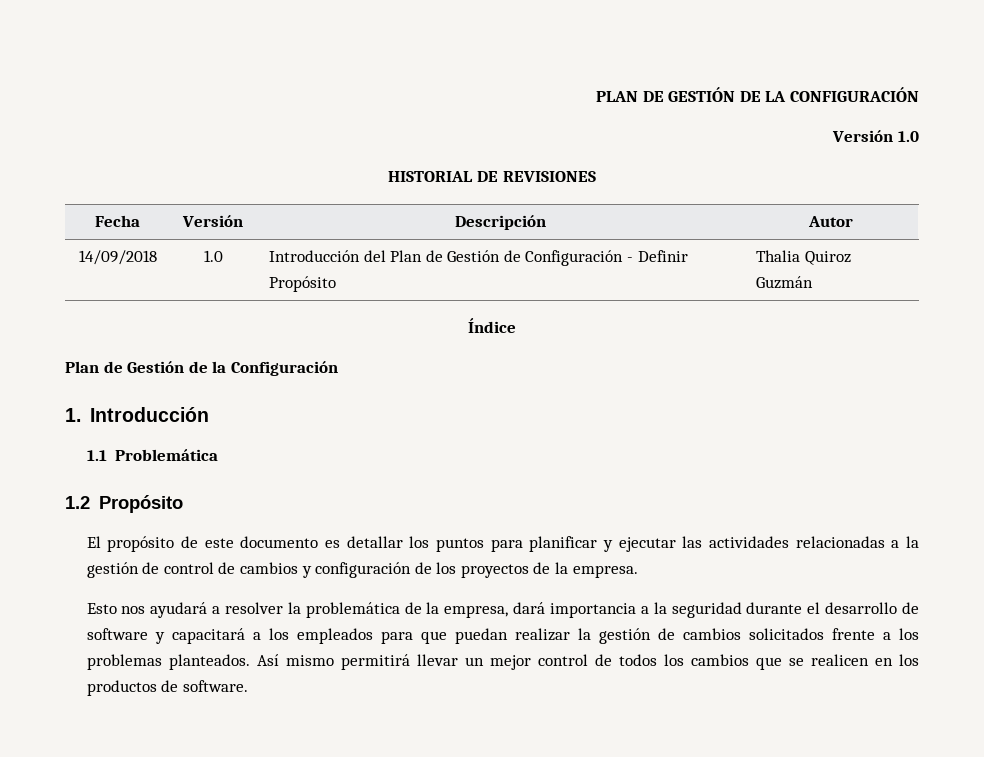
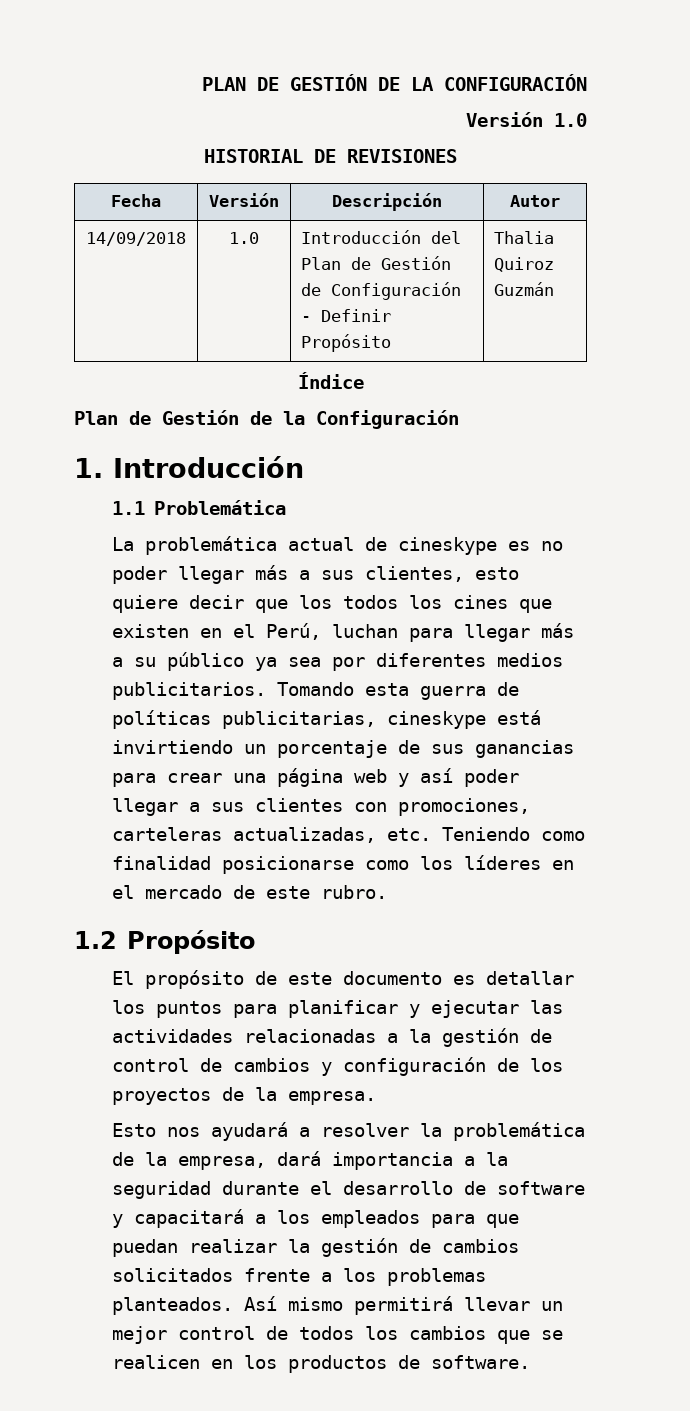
+ La problemática actual de cineskype es no poder llegar más a sus clientes, esto quiere decir que los todos los cines que existen en el Perú, luchan para llegar más a su público ya sea por diferentes medios publicitarios. Tomando esta guerra de políticas publicitarias, cineskype está invirtiendo un porcentaje de sus ganancias para crear una página web y así poder llegar a sus clientes con promociones, carteleras actualizadas, etc. Teniendo como finalidad posicionarse como los líderes en el mercado de este rubro.

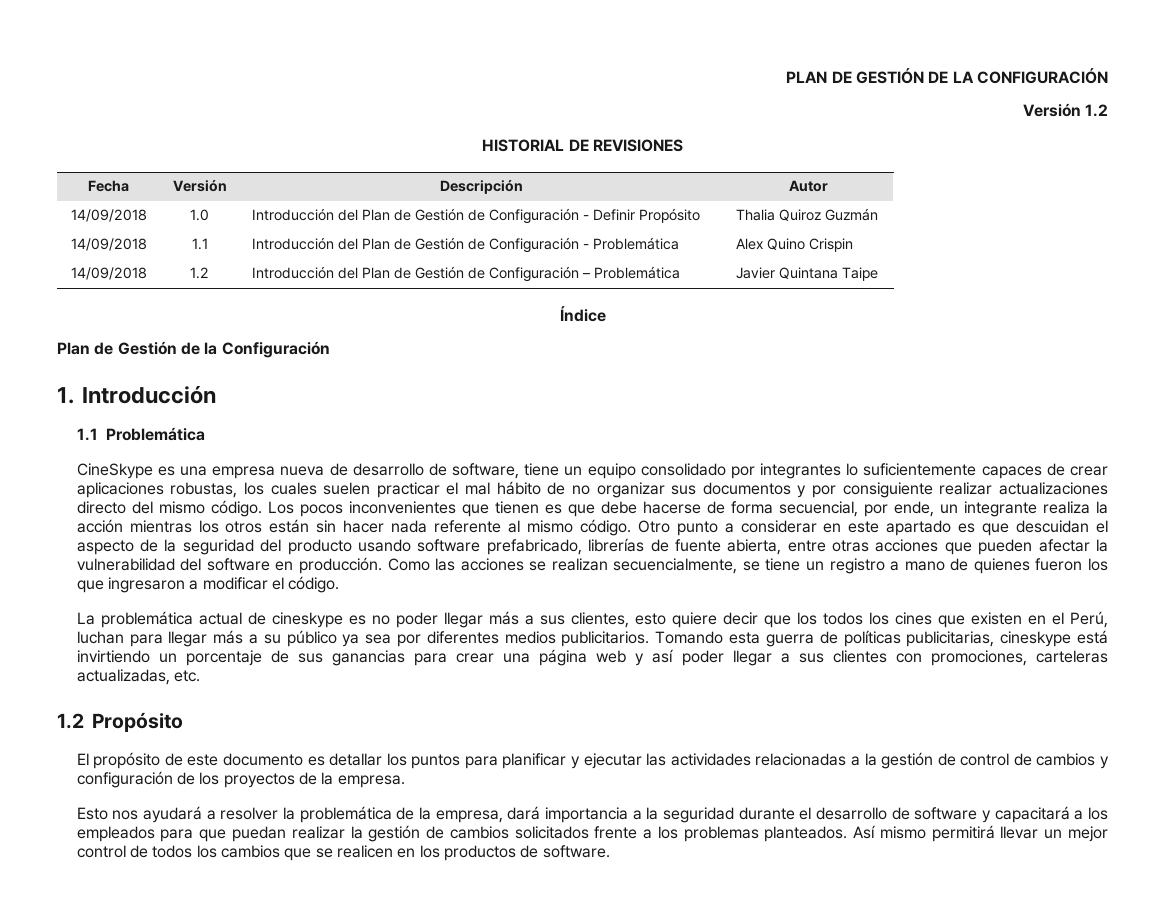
- Versión 1.0
+ Versión 1.2
+ 14/09/2018 | 1.1 | Introducción del Plan de Gestión de Configuración - Problemática | Alex Quino Crispin
+ 14/09/2018 | 1.2 | Introducción del Plan de Gestión de Configuración – Problemática | Javier Quintana Taipe
+ CineSkype es una empresa nueva de desarrollo de software, tiene un equipo consolidado por integrantes lo suficientemente capaces de crear aplicaciones robustas, los cuales suelen practicar el mal hábito de no organizar sus documentos y por consiguiente realizar actualizaciones directo del mismo código. Los pocos inconvenientes que tienen es que debe hacerse de forma secuencial, por ende, un integrante realiza la acción mientras los otros están sin hacer nada referente al mismo código. Otro punto a considerar en este apartado es que descuidan el aspecto de la seguridad del producto usando software prefabricado, librerías de fuente abierta, entre otras acciones que pueden afectar la vulnerabilidad del software en producción. Como las acciones se realizan secuencialmente, se tiene un registro a mano de quienes fueron los que ingresaron a modificar el código.
- Tomando esta guerra de políticas publicitarias, cineskype está invirtiendo un porcentaje de sus ganancias para crear una página web y así poder llegar a sus clientes con promociones, carteleras actualizadas, etc. Teniendo como finalidad posicionarse como los líderes en el mercado de este rubro.
+ Tomando esta guerra de políticas publicitarias, cineskype está invirtiendo un porcentaje de sus ganancias para crear una página web y así poder llegar a sus clientes con promociones, carteleras actualizadas, etc.

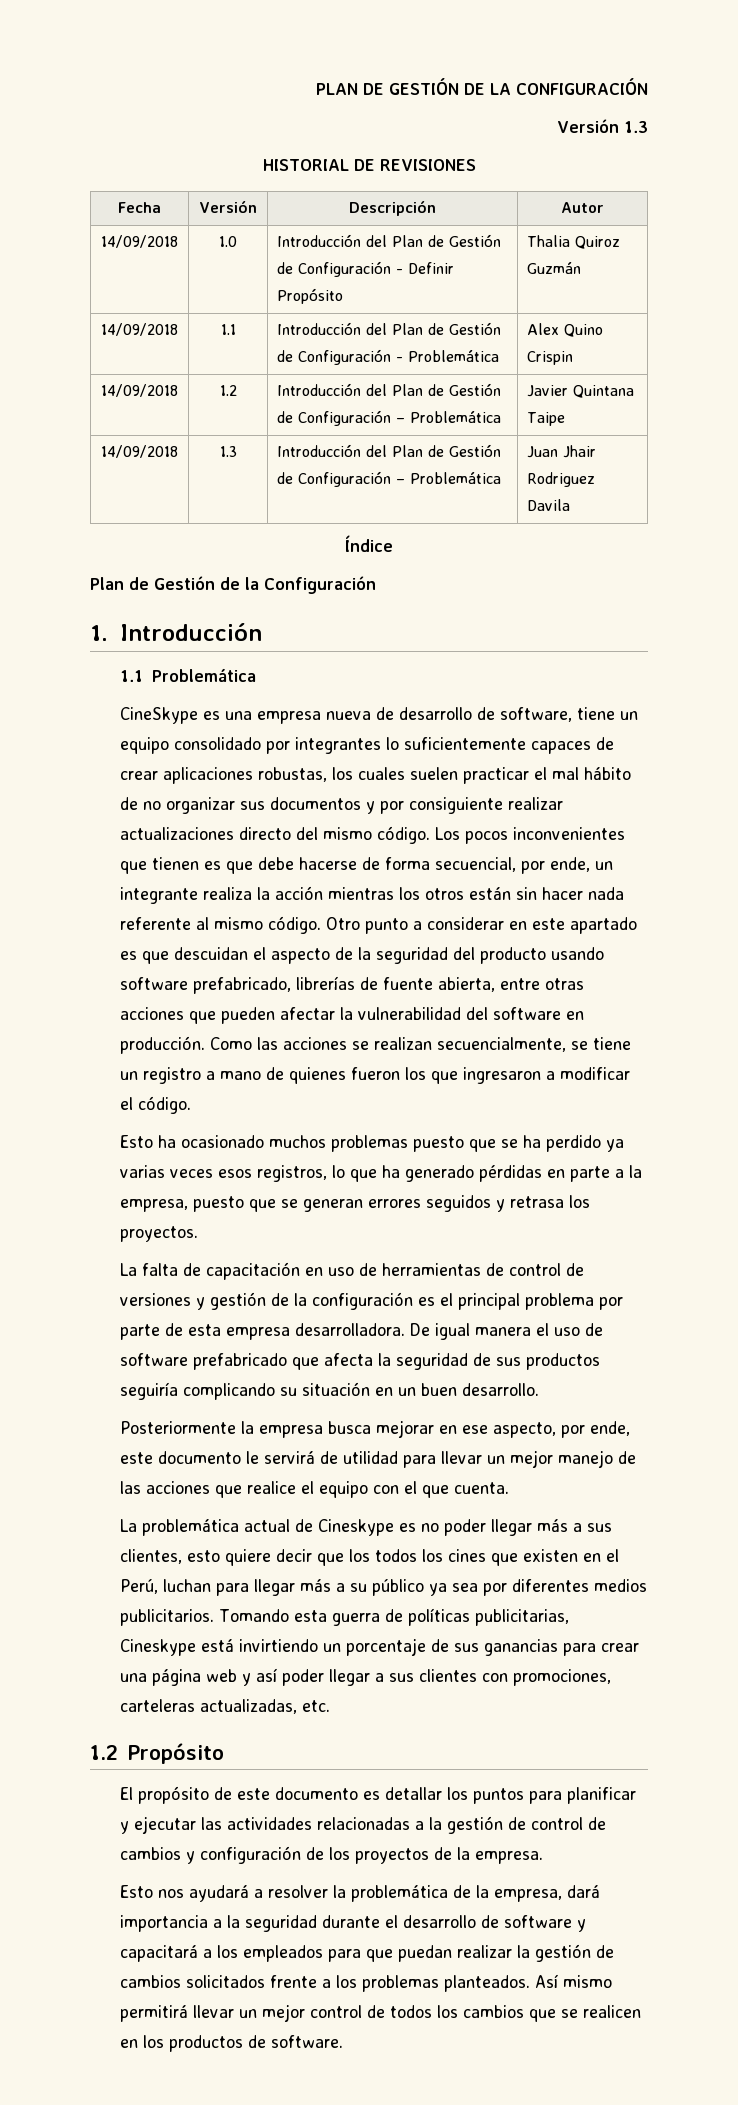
- Versión 1.2
+ Versión 1.3
+ 14/09/2018 | 1.3 | Introducción del Plan de Gestión de Configuración – Problemática | Juan Jhair Rodriguez Davila
+ Esto ha ocasionado muchos problemas puesto que se ha perdido ya varias veces esos registros, lo que ha generado pérdidas en parte a la empresa, puesto que se generan errores seguidos y retrasa los proyectos.
+ La falta de capacitación en uso de herramientas de control de versiones y gestión de la configuración es el principal problema por parte de esta empresa desarrolladora. De igual manera el uso de software prefabricado que afecta la seguridad de sus productos seguiría complicando su situación en un buen desarrollo.
+ Posteriormente la empresa busca mejorar en ese aspecto, por ende, este documento le servirá de utilidad para llevar un mejor manejo de las acciones que realice el equipo con el que cuenta.
- La problemática actual de cineskype es no poder llegar más a sus clientes, esto quiere decir que los todos los cines que existen en el Perú, luchan para llegar más a su público ya sea por diferentes medios publicitarios.
+ La problemática actual de Cineskype es no poder llegar más a sus clientes, esto quiere decir que los todos los cines que existen en el Perú, luchan para llegar más a su público ya sea por diferentes medios publicitarios.
- Tomando esta guerra de políticas publicitarias, cineskype está invirtiendo un porcentaje de sus ganancias para crear una página web y así poder llegar a sus clientes con promociones, carteleras actualizadas, etc.
+ Tomando esta guerra de políticas publicitarias, Cineskype está invirtiendo un porcentaje de sus ganancias para crear una página web y así poder llegar a sus clientes con promociones, carteleras actualizadas, etc.

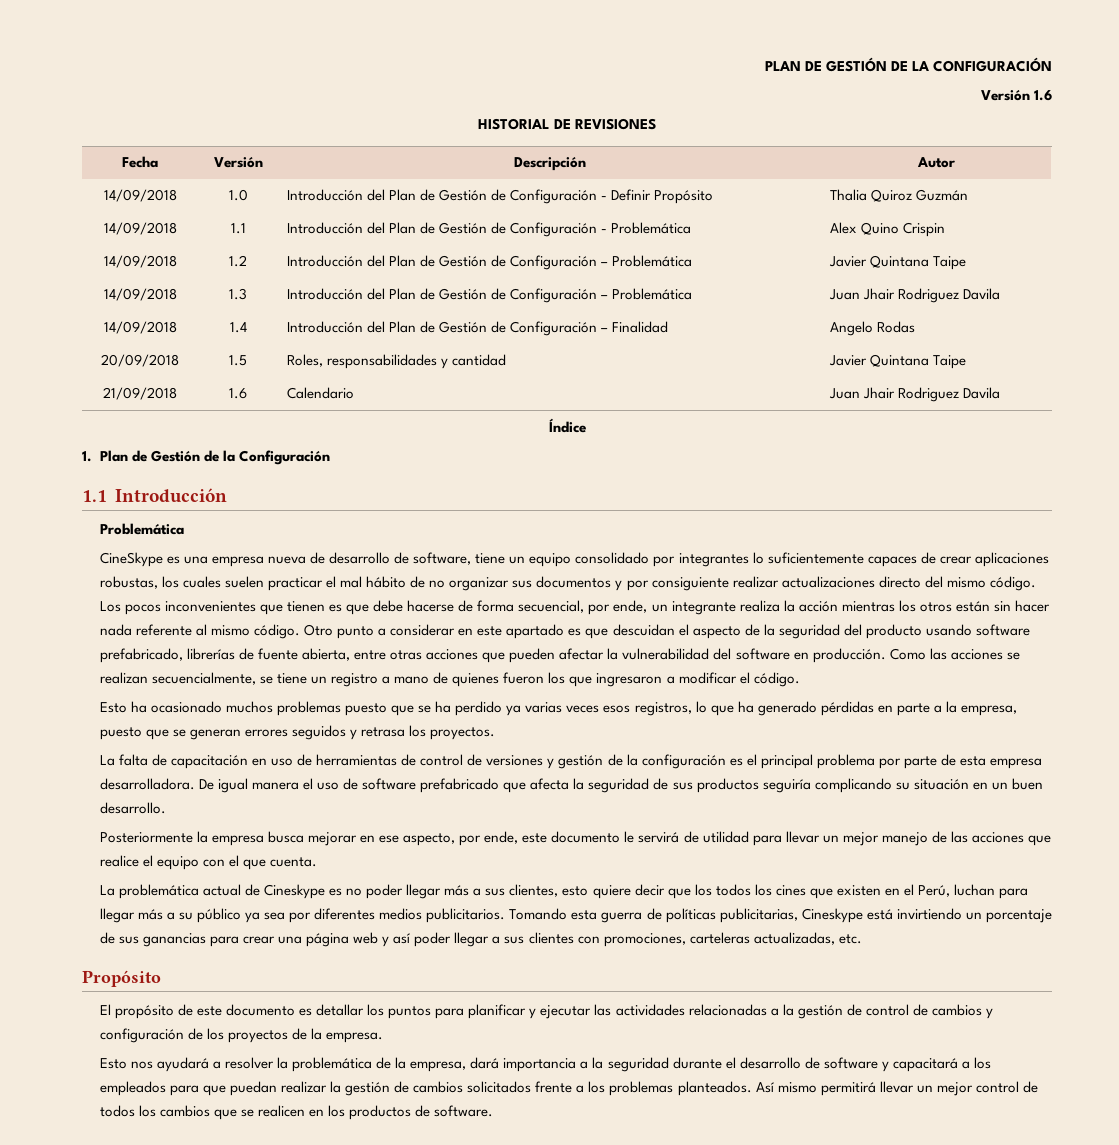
- Versión 1.3
+ Versión 1.6
+ 14/09/2018 | 1.4 | Introducción del Plan de Gestión de Configuración – Finalidad | Angelo Rodas
+ 20/09/2018 | 1.5 | Roles, responsabilidades y cantidad | Javier Quintana Taipe
+ 21/09/2018 | 1.6 | Calendario | Juan Jhair Rodriguez Davila
- Plan de Gestión de la Configuración
+ 1. Plan de Gestión de la Configuración
- 1. Introducción
- 1.1 Problemática
+ 1.1 Introducción
+ Problemática
  Tomando esta guerra de políticas publicitarias, Cineskype está invirtiendo un porcentaje de sus ganancias para crear una página web y así poder llegar a sus clientes con promociones, carteleras actualizadas, etc.
- 1.2 Propósito
+ Propósito

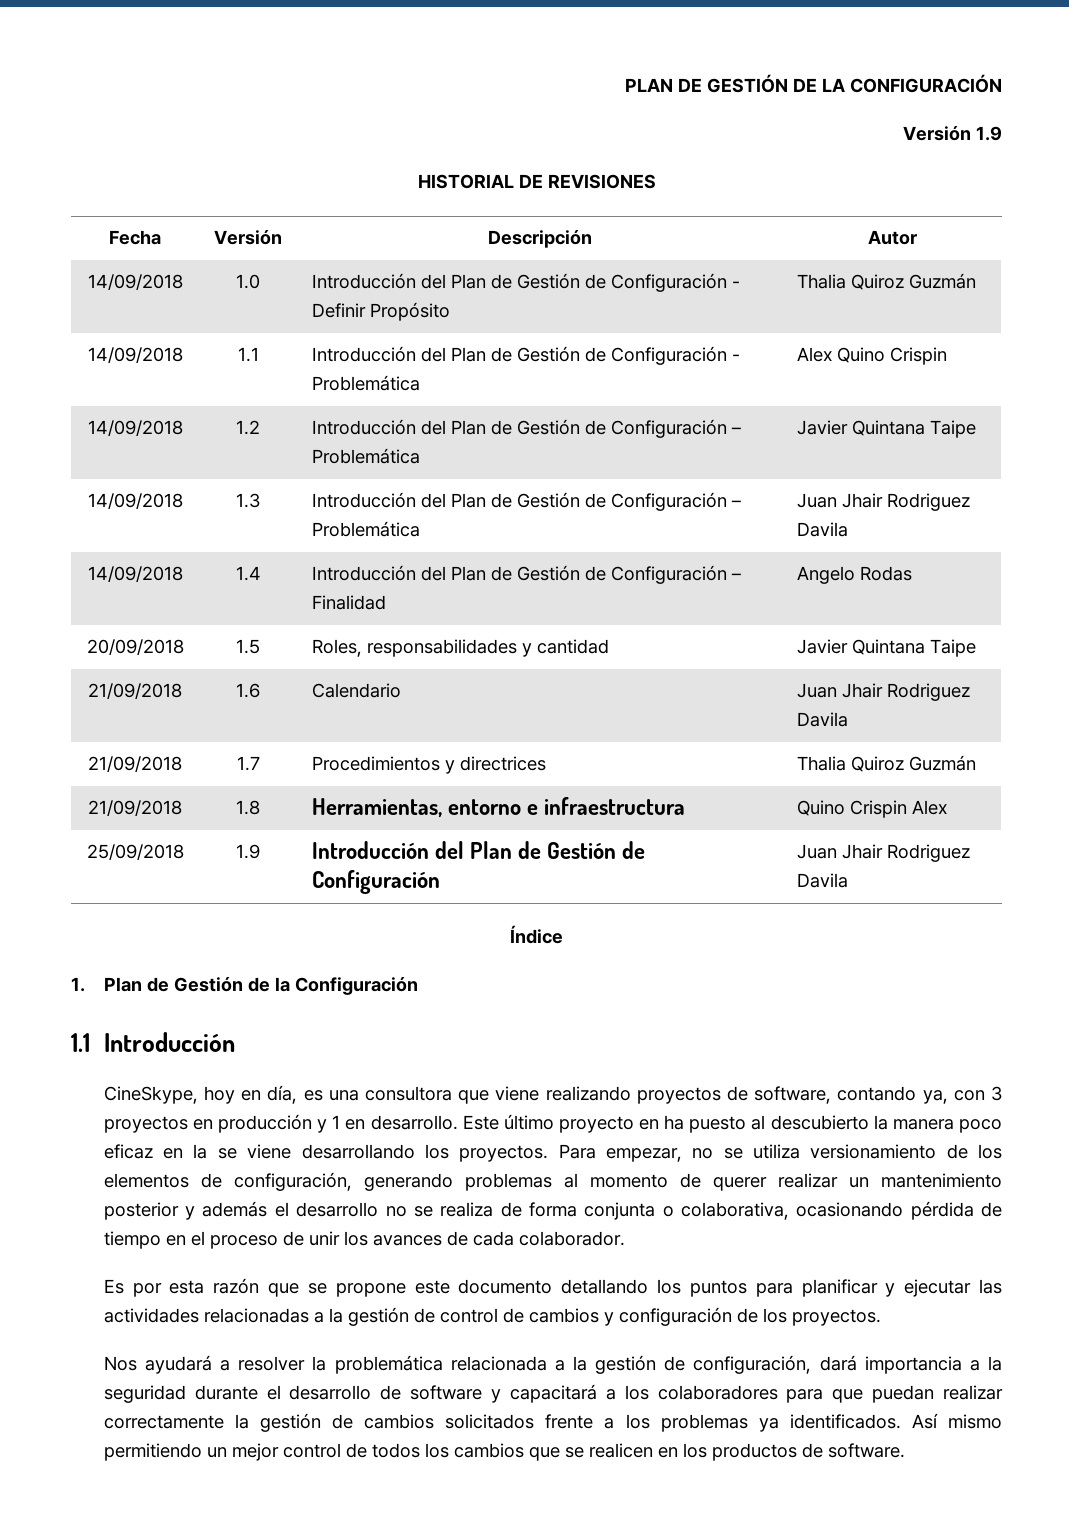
- Versión 1.6
+ Versión 1.9
+ 21/09/2018 | 1.7 | Procedimientos y directrices | Thalia Quiroz Guzmán
+ 21/09/2018 | 1.8 | Herramientas, entorno e infraestructura | Quino Crispin Alex
+ 25/09/2018 | 1.9 | Introducción del Plan de Gestión de Configuración | Juan Jhair Rodriguez Davila
  1.1 Introducción
- Problemática
- CineSkype es una empresa nueva de desarrollo de software, tiene un equipo consolidado por integrantes lo suficientemente capaces de crear aplicaciones robustas, los cuales suelen practicar el mal hábito de no organizar sus documentos y por consiguiente realizar actualizaciones directo del mismo código. Los pocos inconvenientes que tienen es que debe hacerse de forma secuencial, por ende, un integrante realiza la acción mientras los otros están sin hacer nada referente al mismo código. Otro punto a considerar en este apartado es que descuidan el aspecto de la seguridad del producto usando software prefabricado, librerías de fuente abierta, entre otras acciones que pueden afectar la vulnerabilidad del software en producción. Como las acciones se realizan secuencialmente, se tiene un registro a mano de quienes fueron los que ingresaron a modificar el código.
- Esto ha ocasionado muchos problemas puesto que se ha perdido ya varias veces esos registros, lo que ha generado pérdidas en parte a la empresa, puesto que se generan errores seguidos y retrasa los proyectos.
- La falta de capacitación en uso de herramientas de control de versiones y gestión de la configuración es el principal problema por parte de esta empresa desarrolladora. De igual manera el uso de software prefabricado que afecta la seguridad de sus productos seguiría complicando su situación en un buen desarrollo.
- Posteriormente la empresa busca mejorar en ese aspecto, por ende, este documento le servirá de utilidad para llevar un mejor manejo de las acciones que realice el equipo con el que cuenta.
- La problemática actual de Cineskype es no poder llegar más a sus clientes, esto quiere decir que los todos los cines que existen en el Perú, luchan para llegar más a su público ya sea por diferentes medios publicitarios. Tomando esta guerra de políticas publicitarias, Cineskype está invirtiendo un porcentaje de sus ganancias para crear una página web y así poder llegar a sus clientes con promociones, carteleras actualizadas, etc.
- Propósito
- El propósito de este documento es detallar los puntos para planificar y ejecutar las actividades relacionadas a la gestión de control de cambios y configuración de los proyectos de la empresa.
- Esto nos ayudará a resolver la problemática de la empresa, dará importancia a la seguridad durante el desarrollo de software y capacitará a los empleados para que puedan realizar la gestión de cambios solicitados frente a los problemas planteados. Así mismo permitirá llevar un mejor control de todos los cambios que se realicen en los productos de software.
+ CineSkype, hoy en día, es una consultora que viene realizando proyectos de software, contando ya, con 3 proyectos en producción y 1 en desarrollo. Este último proyecto en ha puesto al descubierto la manera poco eficaz en la se viene desarrollando los proyectos. Para empezar, no se utiliza versionamiento de los elementos de configuración, generando problemas al momento de querer realizar un mantenimiento posterior y además el desarrollo no se realiza de forma conjunta o colaborativa, ocasionando pérdida de tiempo en el proceso de unir los avances de cada colaborador.
+ Es por esta razón que se propone este documento detallando los puntos para planificar y ejecutar las actividades relacionadas a la gestión de control de cambios y configuración de los proyectos.
+ Nos ayudará a resolver la problemática relacionada a la gestión de configuración, dará importancia a la seguridad durante el desarrollo de software y capacitará a los colaboradores para que puedan realizar correctamente la gestión de cambios solicitados frente a los problemas ya identificados. Así mismo permitiendo un mejor control de todos los cambios que se realicen en los productos de software.

